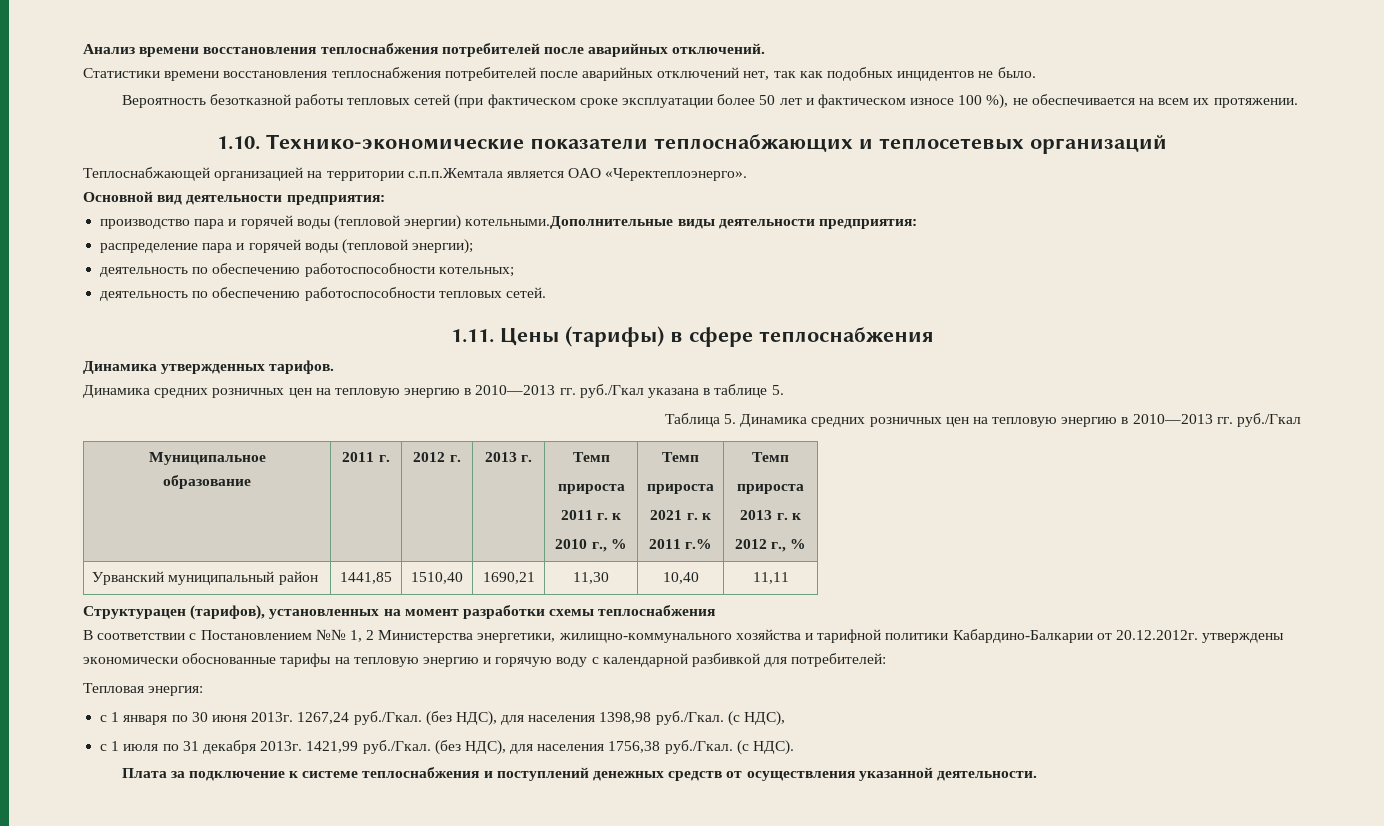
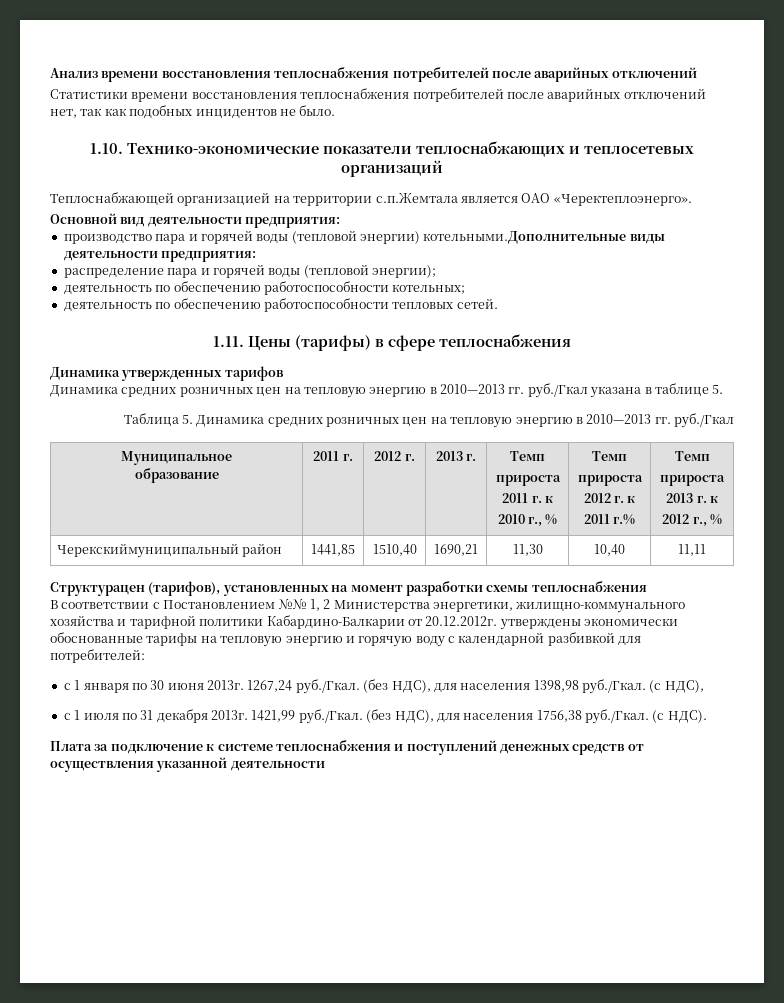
- Анализ времени восстановления теплоснабжения потребителей после аварийных отключений.
+ Анализ времени восстановления теплоснабжения потребителей после аварийных отключений
- Вероятность безотказной работы тепловых сетей (при фактическом сроке эксплуатации более 50 лет и фактическом износе 100 %), не обеспечивается на всем их протяжении.
- Теплоснабжающей организацией на территории с.п.п.Жемтала является ОАО «Черектеплоэнерго».
+ Теплоснабжающей организацией на территории с.п.Жемтала является ОАО «Черектеплоэнерго».
- Динамика утвержденных тарифов.
+ Динамика утвержденных тарифов
  Муниципальное
  образование | 2011 г. | 2012 г. | 2013 г. | Темп
  прироста
  2011 г. к
  2010 г., % | Темп
  прироста
- 2021 г. к
+ 2012 г. к
- Урванский муниципальный район | 1441,85 | 1510,40 | 1690,21 | 11,30 | 10,40 | 11,11
+ Черекскиймуниципальный район | 1441,85 | 1510,40 | 1690,21 | 11,30 | 10,40 | 11,11
- Тепловая энергия:
- Плата за подключение к системе теплоснабжения и поступлений денежных средств от осуществления указанной деятельности.
+ Плата за подключение к системе теплоснабжения и поступлений денежных средств от осуществления указанной деятельности

